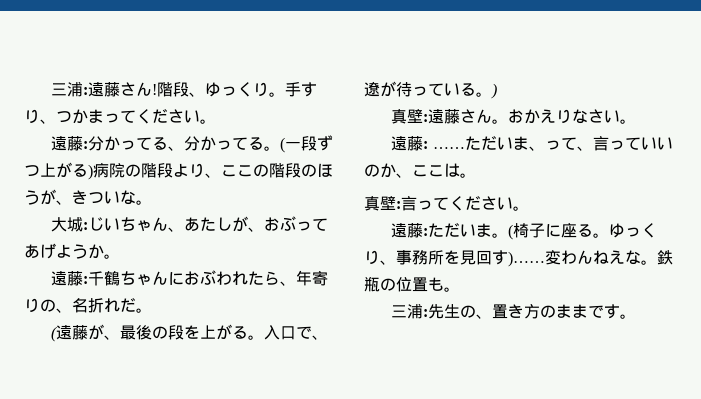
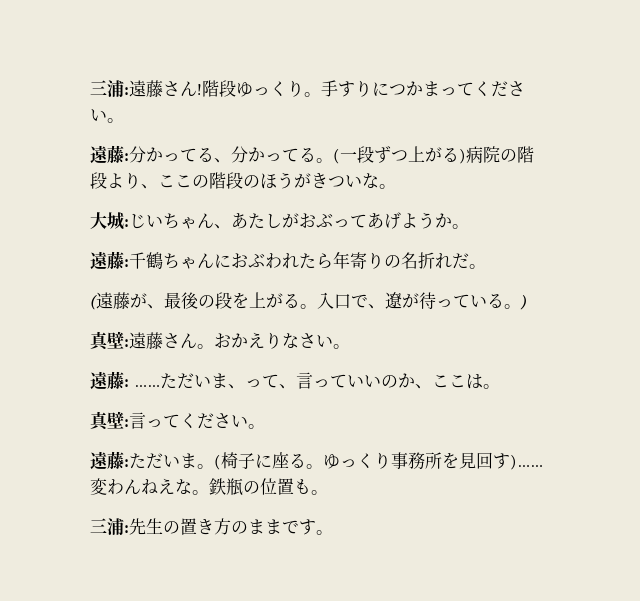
- 階段、ゆっくり。
+ 階段ゆっくり。
- 手すり、つかまってください。
+ 手すりにつかまってください。
- (一段ずつ上がる)病院の階段より、ここの階段のほうが、きついな。
+ (一段ずつ上がる)病院の階段より、ここの階段のほうがきついな。
- 大城:じいちゃん、あたしが、おぶってあげようか。
+ 大城:じいちゃん、あたしがおぶってあげようか。
- 遠藤:千鶴ちゃんにおぶわれたら、年寄りの、名折れだ。
+ 遠藤:千鶴ちゃんにおぶわれたら年寄りの名折れだ。
- ゆっくり、事務所を見回す)……
+ ゆっくり事務所を見回す)……
- 三浦:先生の、置き方のままです。
+ 三浦:先生の置き方のままです。

